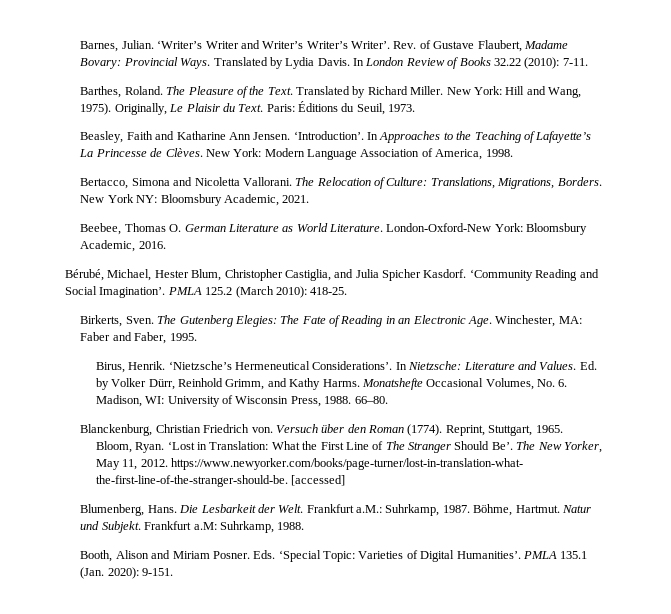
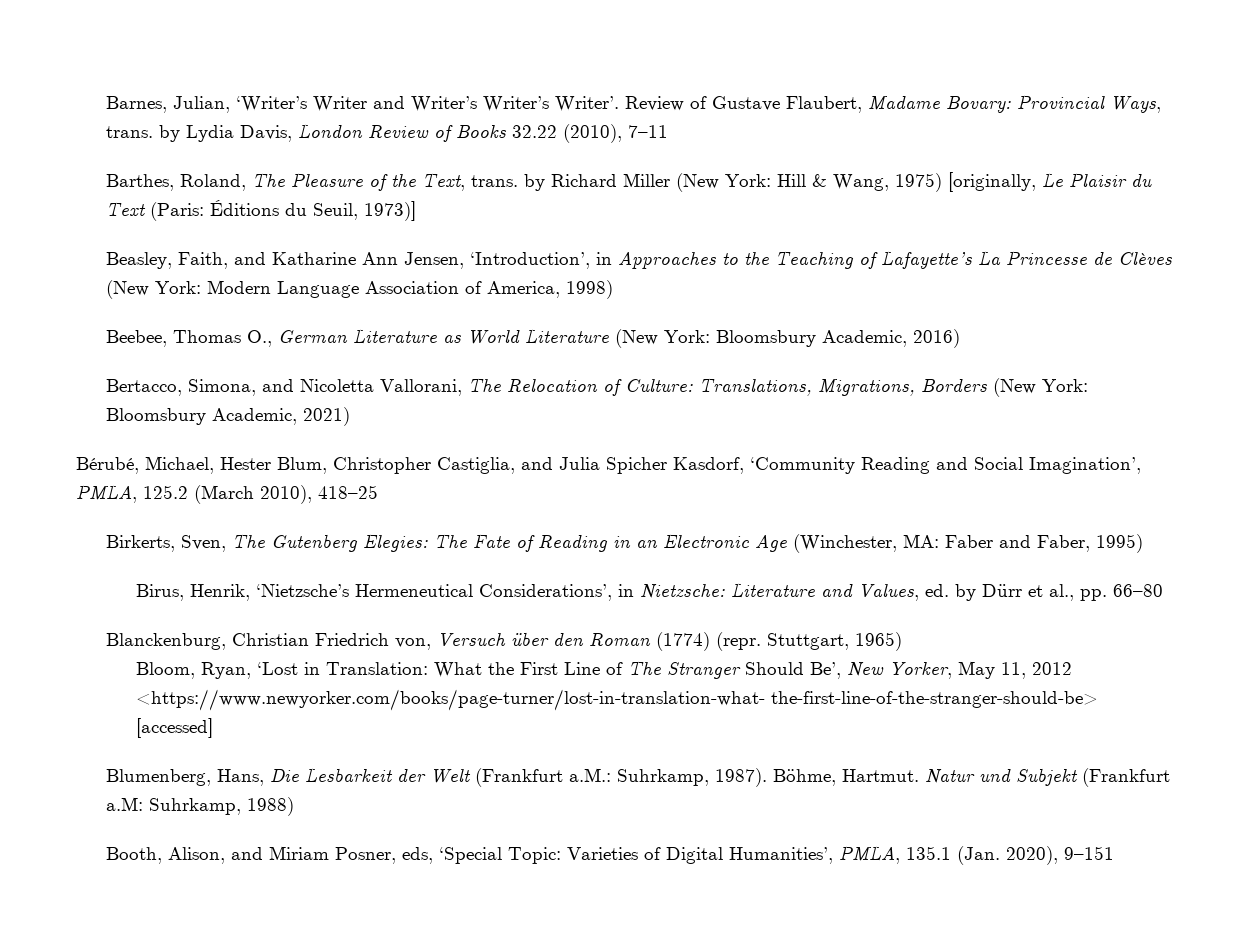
- Barnes, Julian. ‘Writer’s Writer and Writer’s Writer’s Writer’.
+ Barnes, Julian, ‘Writer’s Writer and Writer’s Writer’s Writer’.
- Rev. of Gustave Flaubert, Madame Bovary: Provincial Ways. Translated by Lydia Davis. In London Review of Books 32.22 (2010): 7-11.
+ Review of Gustave Flaubert, Madame Bovary: Provincial Ways, trans. by Lydia Davis, London Review of Books 32.22 (2010), 7–11
- Barthes, Roland. The Pleasure of the Text. Translated by Richard Miller. New York: Hill and Wang, 1975). Originally, Le Plaisir du Text. Paris: Éditions du Seuil, 1973.
+ Barthes, Roland, The Pleasure of the Text, trans. by Richard Miller (New York: Hill & Wang, 1975) [originally, Le Plaisir du Text (Paris: Éditions du Seuil, 1973)]
- Beasley, Faith and Katharine Ann Jensen. ‘Introduction’. In Approaches to the Teaching of Lafayette’s La Princesse de Clèves. New York: Modern Language Association of America, 1998.
+ Beasley, Faith, and Katharine Ann Jensen, ‘Introduction’, in Approaches to the Teaching of Lafayette’s La Princesse de Clèves (New York: Modern Language Association of America, 1998)
+ Beebee, Thomas O., German Literature as World Literature (New York: Bloomsbury Academic, 2016)
- Bertacco, Simona and Nicoletta Vallorani. The Relocation of Culture: Translations, Migrations, Borders. New York NY: Bloomsbury Academic, 2021.
- Beebee, Thomas O. German Literature as World Literature. London-Oxford-New York: Bloomsbury Academic, 2016.
+ Bertacco, Simona, and Nicoletta Vallorani, The Relocation of Culture: Translations, Migrations, Borders (New York: Bloomsbury Academic, 2021)
- Bérubé, Michael, Hester Blum, Christopher Castiglia, and Julia Spicher Kasdorf. ‘Community Reading and Social Imagination’. PMLA 125.2 (March 2010): 418-25.
+ Bérubé, Michael, Hester Blum, Christopher Castiglia, and Julia Spicher Kasdorf, ‘Community Reading and Social Imagination’, PMLA, 125.2 (March 2010), 418–25
- Birkerts, Sven. The Gutenberg Elegies: The Fate of Reading in an Electronic Age. Winchester, MA: Faber and Faber, 1995.
+ Birkerts, Sven, The Gutenberg Elegies: The Fate of Reading in an Electronic Age (Winchester, MA: Faber and Faber, 1995)
- Birus, Henrik. ‘Nietzsche’s Hermeneutical Considerations’. In Nietzsche: Literature and Values. Ed. by Volker Dürr, Reinhold Grimm, and Kathy Harms. Monatshefte Occasional Volumes, No. 6. Madison, WI: University of Wisconsin Press, 1988. 66–80.
+ Birus, Henrik, ‘Nietzsche’s Hermeneutical Considerations’, in Nietzsche: Literature and Values, ed. by Dürr et al., pp. 66–80
- Blanckenburg, Christian Friedrich von. Versuch über den Roman (1774). Reprint, Stuttgart, 1965.
+ Blanckenburg, Christian Friedrich von, Versuch über den Roman (1774) (repr. Stuttgart, 1965)
- Bloom, Ryan. ‘Lost in Translation: What the First Line of The Stranger Should Be’. The New Yorker, May 11, 2012. https://www.newyorker.com/books/page-turner/lost-in-translation-what- the-first-line-of-the-stranger-should-be. [accessed]
+ Bloom, Ryan, ‘Lost in Translation: What the First Line of The Stranger Should Be’, New Yorker, May 11, 2012 <https://www.newyorker.com/books/page-turner/lost-in-translation-what- the-first-line-of-the-stranger-should-be> [accessed]
- Blumenberg, Hans. Die Lesbarkeit der Welt. Frankfurt a.M.: Suhrkamp, 1987.
+ Blumenberg, Hans, Die Lesbarkeit der Welt (Frankfurt a.M.: Suhrkamp, 1987).
- Natur und Subjekt. Frankfurt a.M: Suhrkamp, 1988.
+ Natur und Subjekt (Frankfurt a.M: Suhrkamp, 1988)
- Booth, Alison and Miriam Posner. Eds. ‘Special Topic: Varieties of Digital Humanities’. PMLA 135.1 (Jan. 2020): 9-151.
+ Booth, Alison, and Miriam Posner, eds, ‘Special Topic: Varieties of Digital Humanities’, PMLA, 135.1 (Jan. 2020), 9–151

